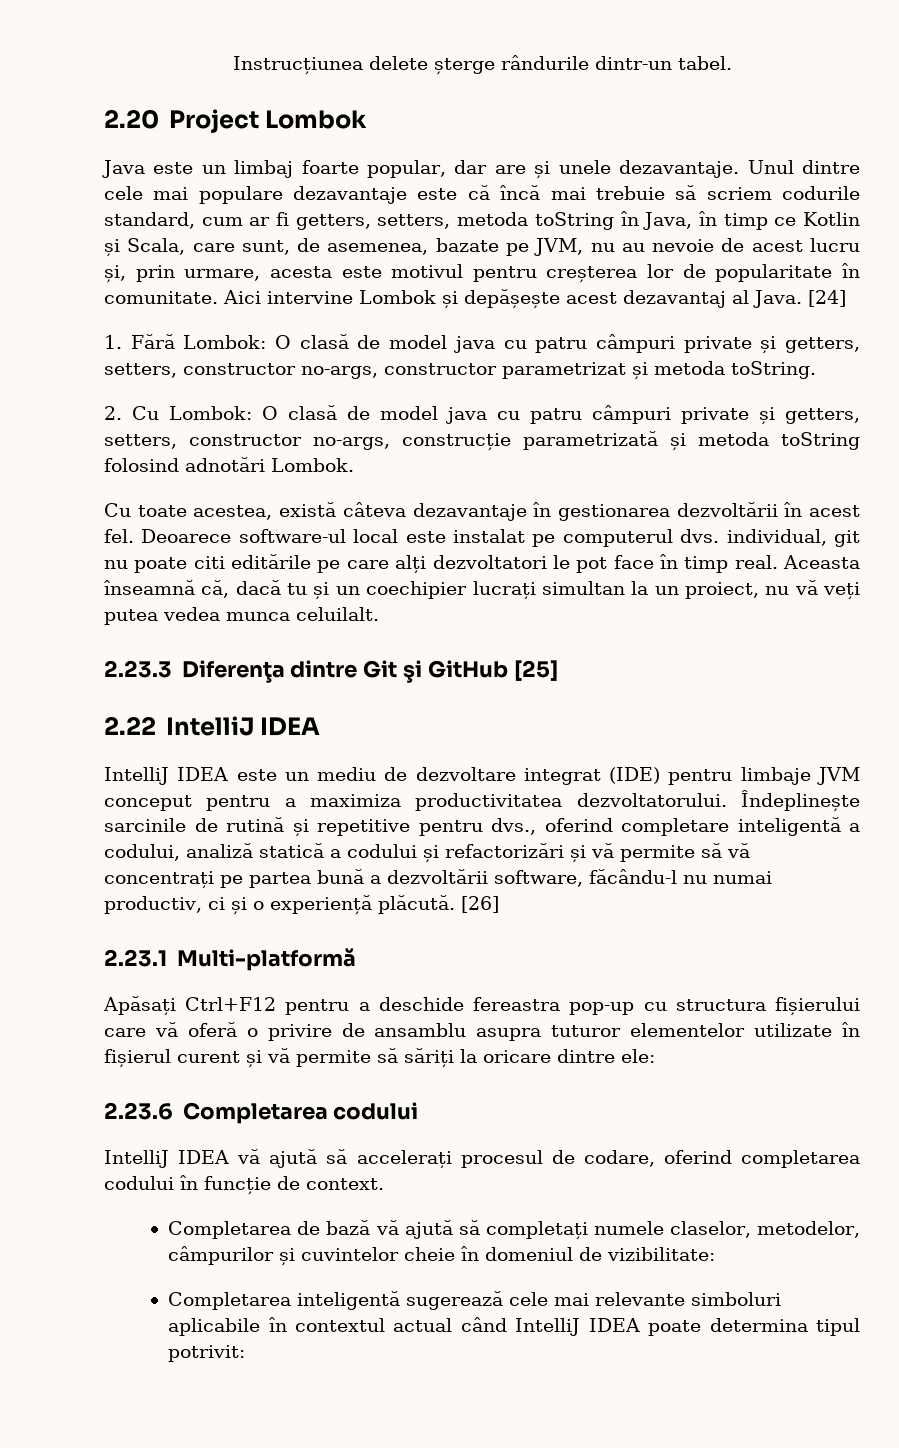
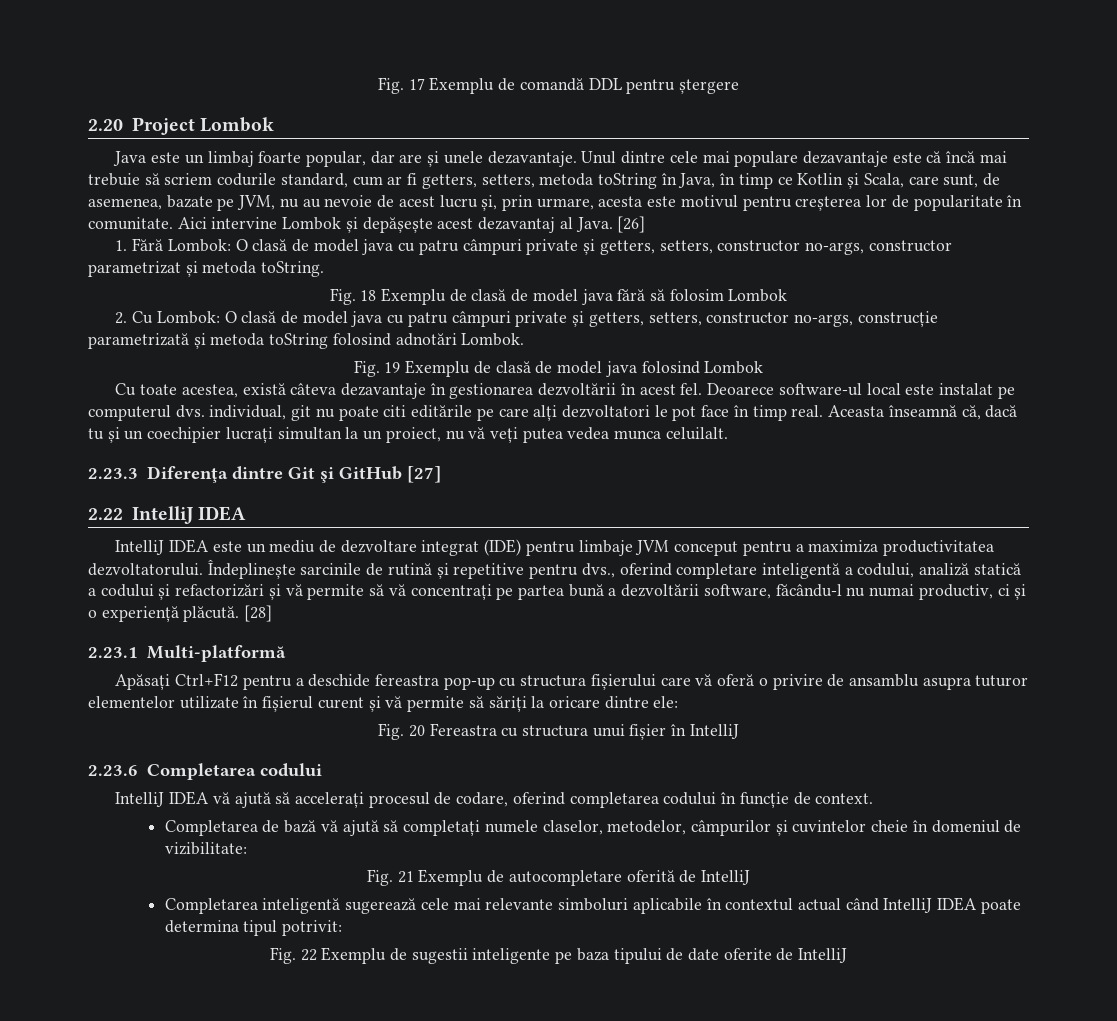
- Instrucțiunea delete șterge rândurile dintr-un tabel.
+ Fig. 17 Exemplu de comandă DDL pentru ștergere
- [24]
+ [26]
+ Fig. 18 Exemplu de clasă de model java fără să folosim Lombok
+ Fig. 19 Exemplu de clasă de model java folosind Lombok
- 2.23.3 Diferenţa dintre Git şi GitHub [25]
+ 2.23.3 Diferenţa dintre Git şi GitHub [27]
- [26]
+ [28]
+ Fig. 20 Fereastra cu structura unui fișier în IntelliJ
+ Fig. 21 Exemplu de autocompletare oferită de IntelliJ
+ Fig. 22 Exemplu de sugestii inteligente pe baza tipului de date oferite de IntelliJ

